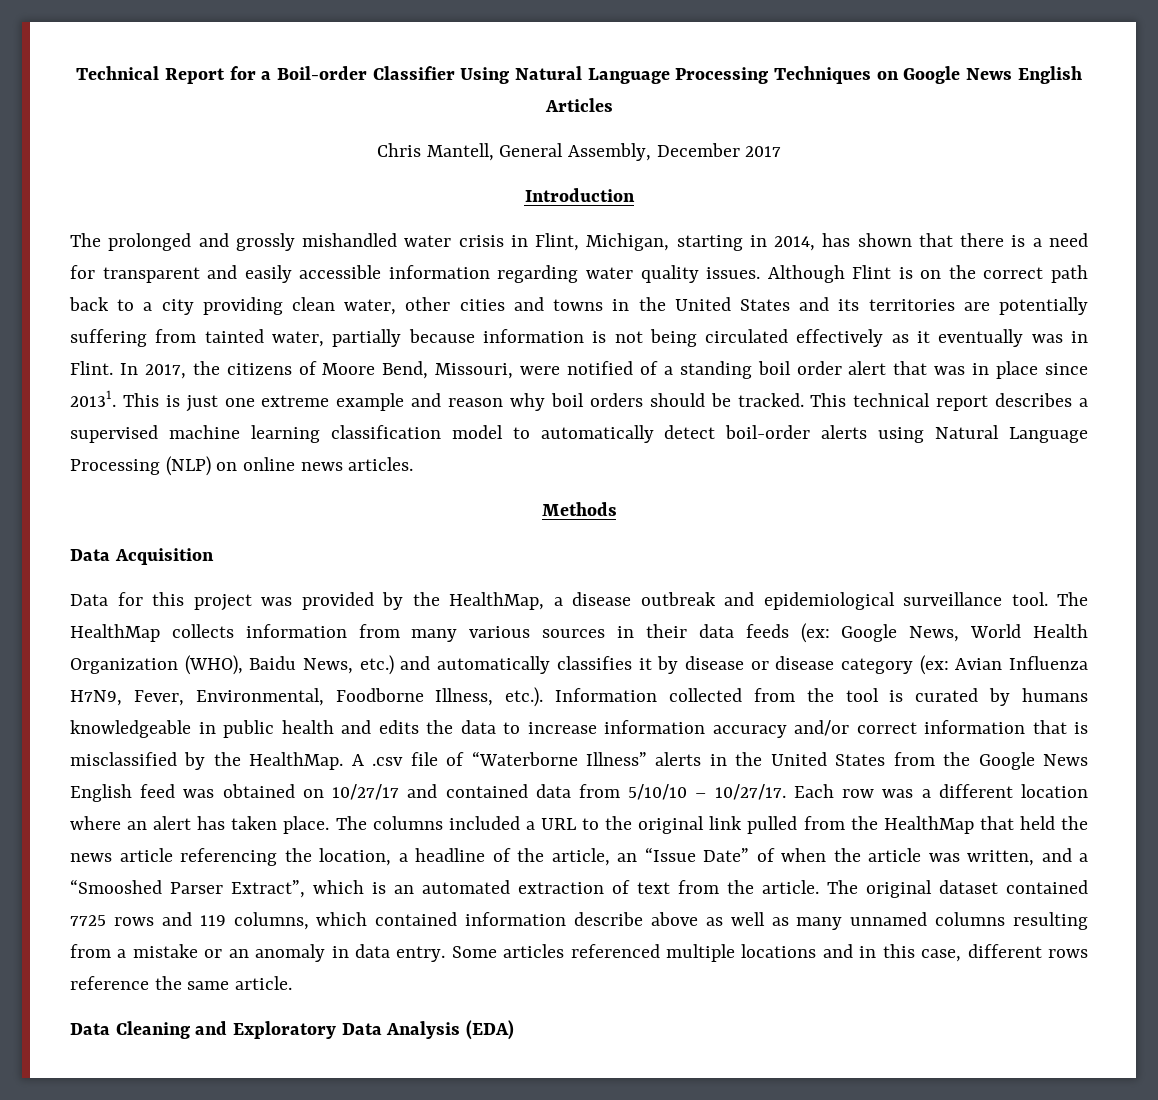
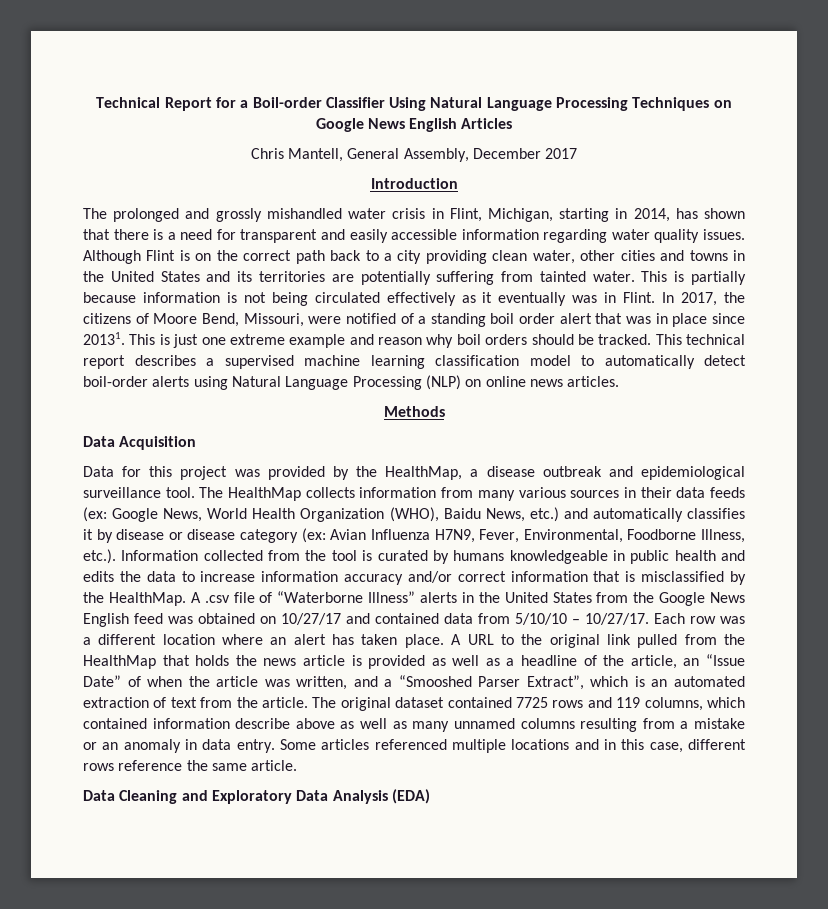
- Although Flint is on the correct path back to a city providing clean water, other cities and towns in the United States and its territories are potentially suffering from tainted water, partially because information is not being circulated effectively as it eventually was in Flint.
+ Although Flint is on the correct path back to a city providing clean water, other cities and towns in the United States and its territories are potentially suffering from tainted water. This is partially because information is not being circulated effectively as it eventually was in Flint.
- The columns included a URL to the original link pulled from the HealthMap that held the news article referencing the location, a headline of the article, an “Issue Date” of when the article was written, and a “Smooshed Parser Extract”, which is an automated extraction of text from the article.
+ A URL to the original link pulled from the HealthMap that holds the news article is provided as well as a headline of the article, an “Issue Date” of when the article was written, and a “Smooshed Parser Extract”, which is an automated extraction of text from the article.

